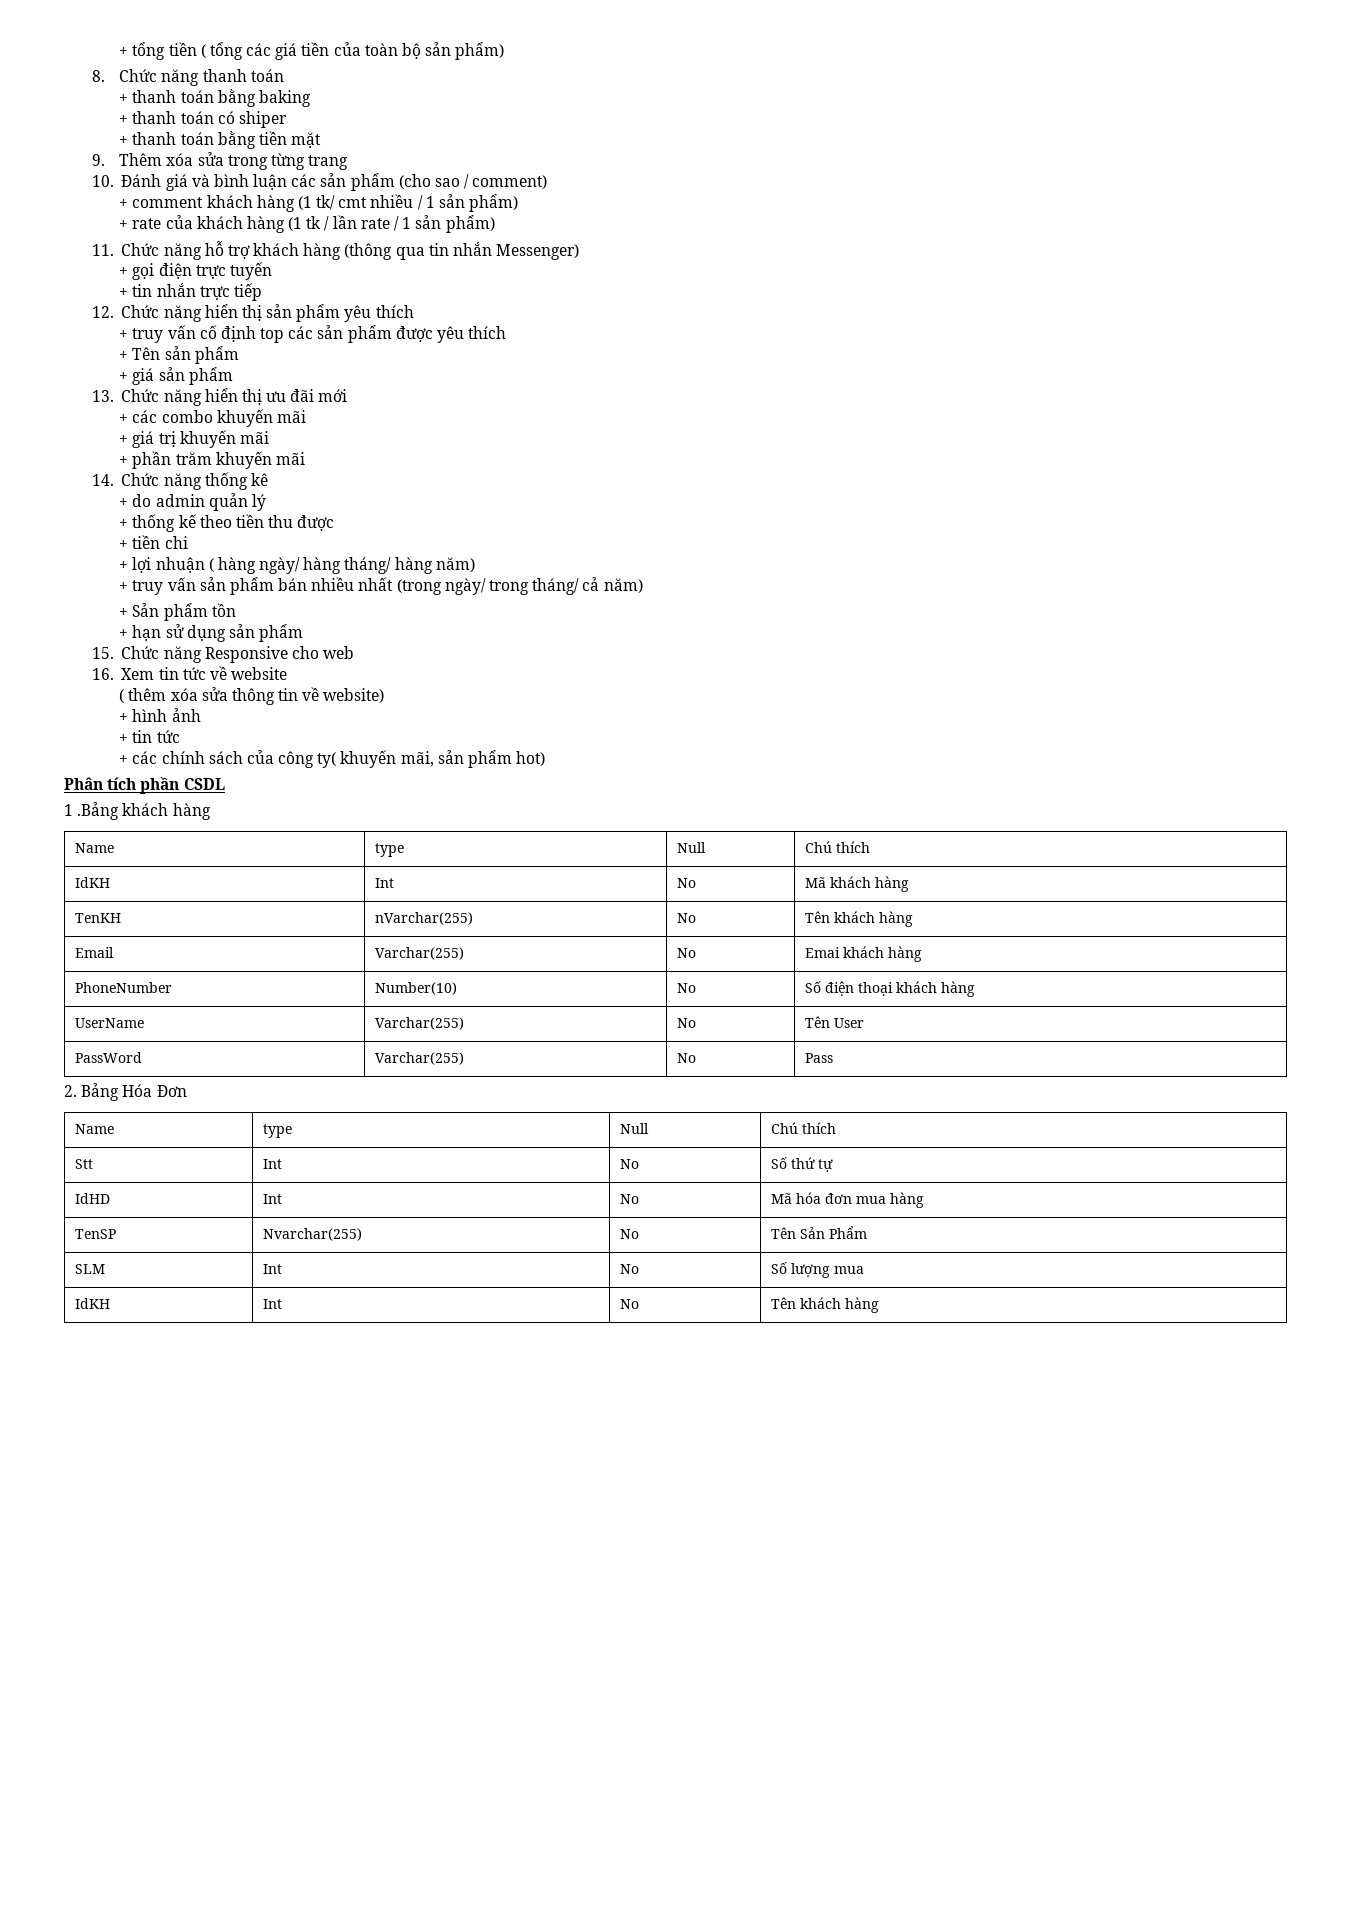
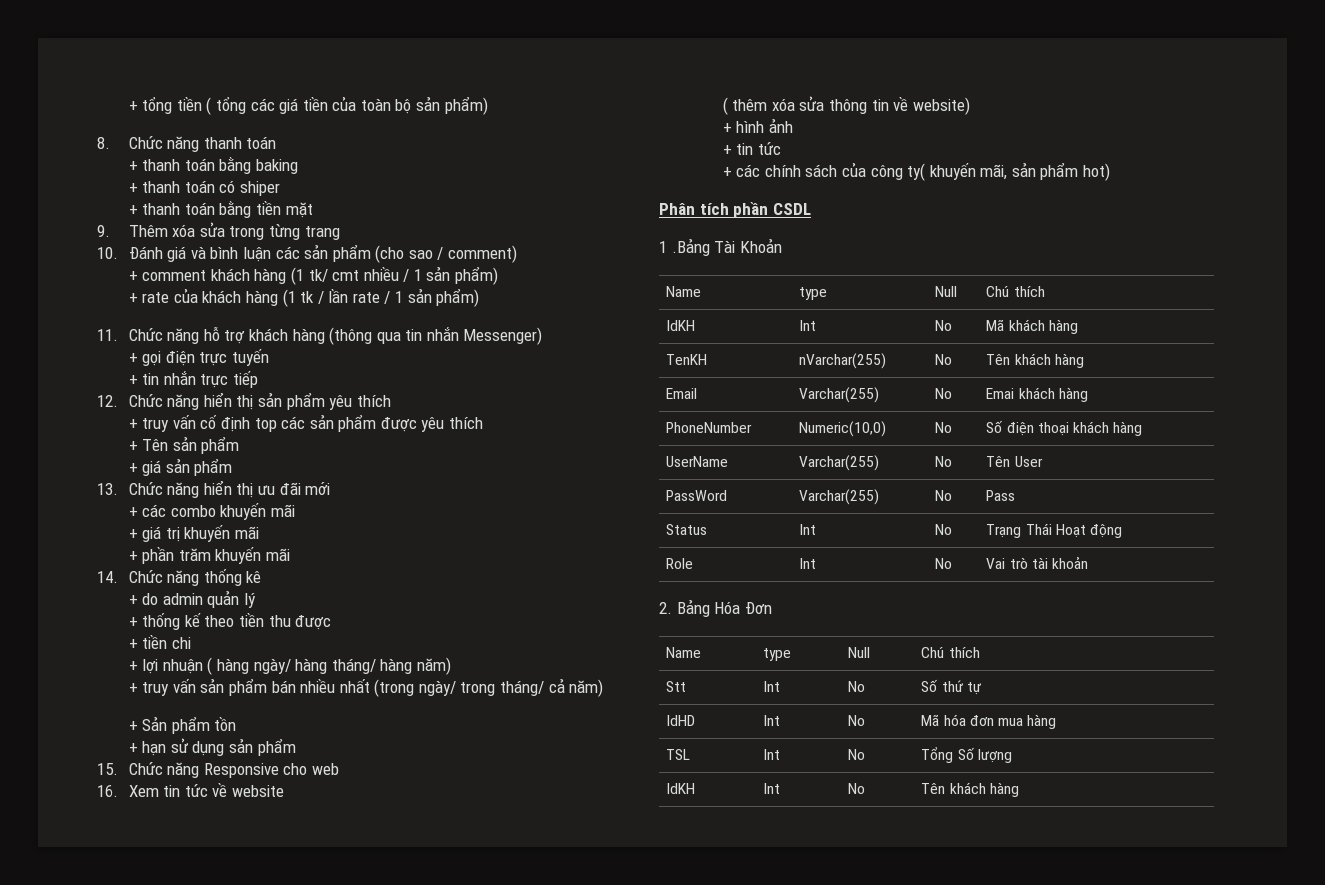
- 1 .Bảng khách hàng
+ 1 .Bảng Tài Khoản
- PhoneNumber | Number(10) | No | Số điện thoại khách hàng
+ PhoneNumber | Numeric(10,0) | No | Số điện thoại khách hàng
+ Status | Int | No | Trạng Thái Hoạt động
+ Role | Int | No | Vai trò tài khoản
- TenSP | Nvarchar(255) | No | Tên Sản Phẩm
- SLM | Int | No | Số lượng mua
+ TSL | Int | No | Tổng Số lượng

